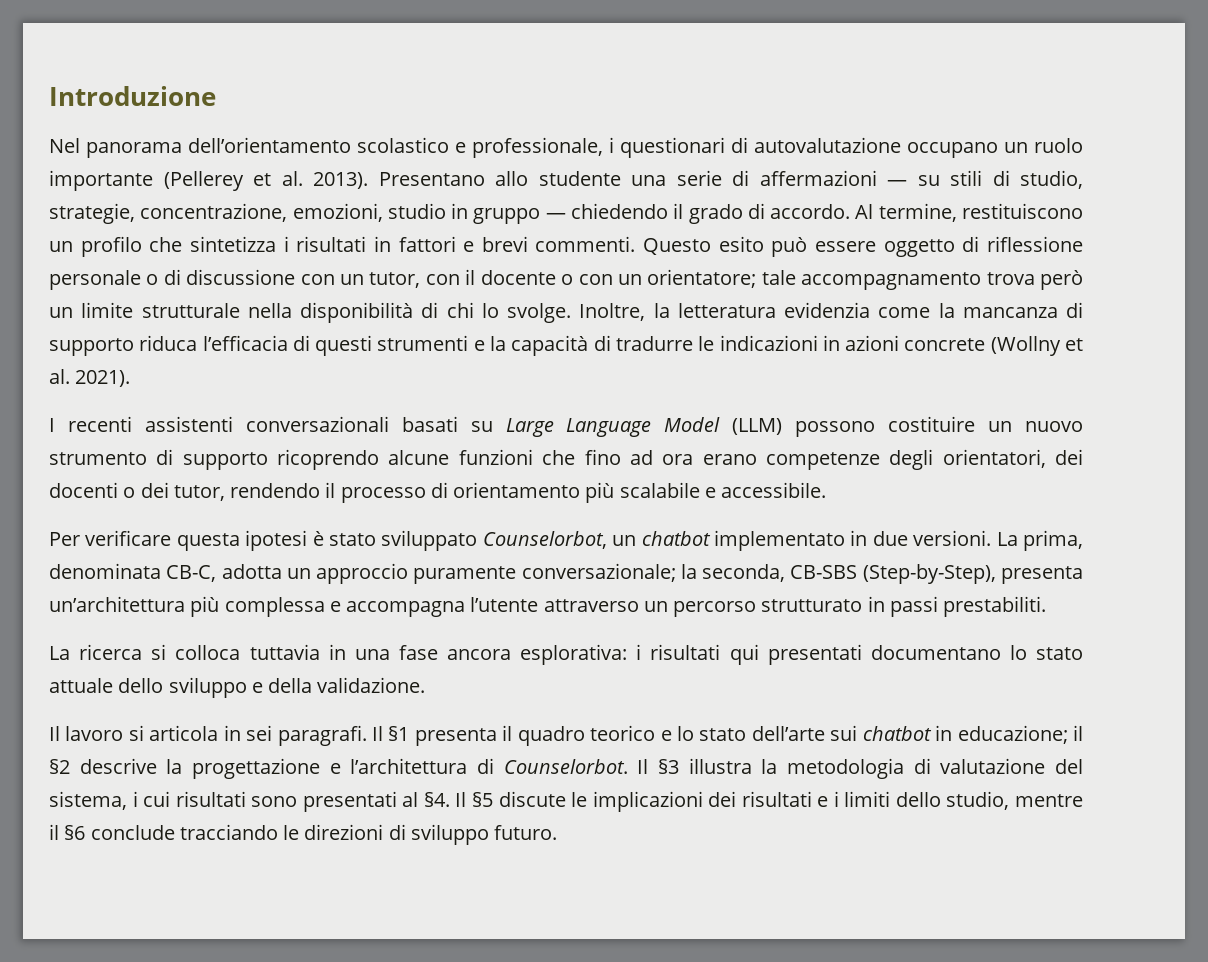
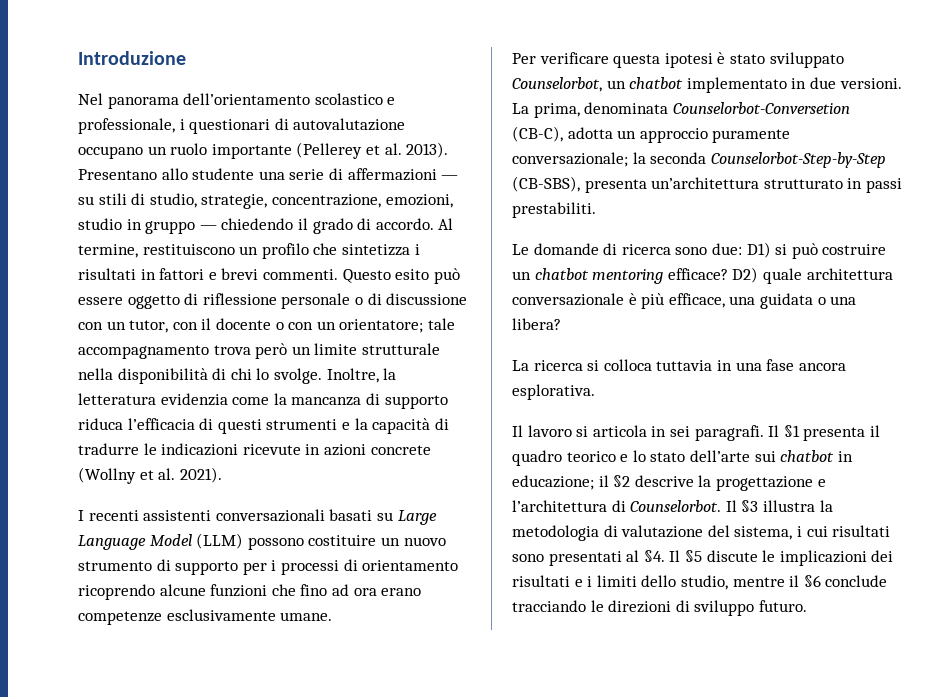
- Inoltre, la letteratura evidenzia come la mancanza di supporto riduca l’efficacia di questi strumenti e la capacità di tradurre le indicazioni in azioni concrete (Wollny et al. 2021).
+ Inoltre, la letteratura evidenzia come la mancanza di supporto riduca l’efficacia di questi strumenti e la capacità di tradurre le indicazioni ricevute in azioni concrete (Wollny et al. 2021).
- I recenti assistenti conversazionali basati su Large Language Model (LLM) possono costituire un nuovo strumento di supporto ricoprendo alcune funzioni che fino ad ora erano competenze degli orientatori, dei docenti o dei tutor, rendendo il processo di orientamento più scalabile e accessibile.
+ I recenti assistenti conversazionali basati su Large Language Model (LLM) possono costituire un nuovo strumento di supporto per i processi di orientamento ricoprendo alcune funzioni che fino ad ora erano competenze esclusivamente umane.
- La prima, denominata CB-C, adotta un approccio puramente conversazionale; la seconda, CB-SBS (Step-by-Step), presenta un’architettura più complessa e accompagna l’utente attraverso un percorso strutturato in passi prestabiliti.
+ La prima, denominata Counselorbot-Conversetion (CB-C), adotta un approccio puramente conversazionale; la seconda Counselorbot-Step-by-Step (CB-SBS), presenta un’architettura strutturato in passi prestabiliti.
+ Le domande di ricerca sono due: D1) si può costruire un chatbot mentoring efficace? D2) quale architettura conversazionale è più efficace, una guidata o una libera?
- La ricerca si colloca tuttavia in una fase ancora esplorativa: i risultati qui presentati documentano lo stato attuale dello sviluppo e della validazione.
+ La ricerca si colloca tuttavia in una fase ancora esplorativa.

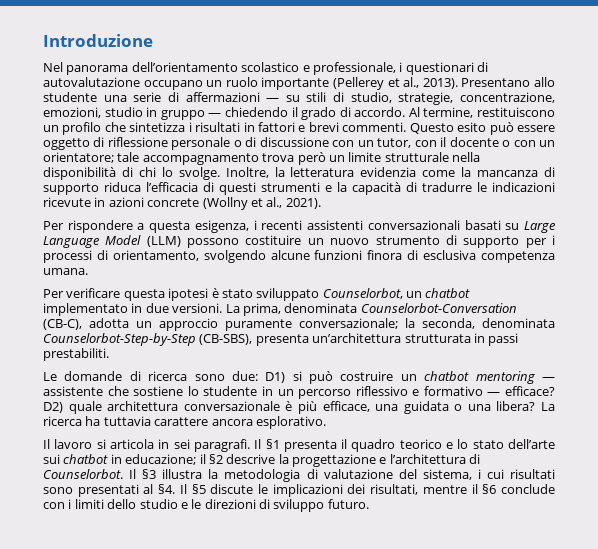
- Nel panorama dell’orientamento scolastico e professionale, i questionari di autovalutazione occupano un ruolo importante (Pellerey et al. 2013).
+ Nel panorama dell’orientamento scolastico e professionale, i questionari di autovalutazione occupano un ruolo importante (Pellerey et al., 2013).
- Inoltre, la letteratura evidenzia come la mancanza di supporto riduca l’efficacia di questi strumenti e la capacità di tradurre le indicazioni ricevute in azioni concrete (Wollny et al. 2021).
+ Inoltre, la letteratura evidenzia come la mancanza di supporto riduca l’efficacia di questi strumenti e la capacità di tradurre le indicazioni ricevute in azioni concrete (Wollny et al., 2021).
- I recenti assistenti conversazionali basati su Large Language Model (LLM) possono costituire un nuovo strumento di supporto per i processi di orientamento ricoprendo alcune funzioni che fino ad ora erano competenze esclusivamente umane.
+ Per rispondere a questa esigenza, i recenti assistenti conversazionali basati su Large Language Model (LLM) possono costituire un nuovo strumento di supporto per i processi di orientamento, svolgendo alcune funzioni finora di esclusiva competenza umana.
- La prima, denominata Counselorbot-Conversetion (CB-C), adotta un approccio puramente conversazionale; la seconda Counselorbot-Step-by-Step (CB-SBS), presenta un’architettura strutturato in passi prestabiliti.
+ La prima, denominata Counselorbot-Conversation (CB-C), adotta un approccio puramente conversazionale; la seconda, denominata Counselorbot-Step-by-Step (CB-SBS), presenta un’architettura strutturata in passi prestabiliti.
- Le domande di ricerca sono due: D1) si può costruire un chatbot mentoring efficace?
+ Le domande di ricerca sono due: D1) si può costruire un chatbot mentoring — assistente che sostiene lo studente in un percorso riflessivo e formativo — efficace?
- D2) quale architettura conversazionale è più efficace, una guidata o una libera?
- La ricerca si colloca tuttavia in una fase ancora esplorativa.
+ D2) quale architettura conversazionale è più efficace, una guidata o una libera? La ricerca ha tuttavia carattere ancora esplorativo.
- Il §5 discute le implicazioni dei risultati e i limiti dello studio, mentre il §6 conclude tracciando le direzioni di sviluppo futuro.
+ Il §5 discute le implicazioni dei risultati, mentre il §6 conclude con i limiti dello studio e le direzioni di sviluppo futuro.

